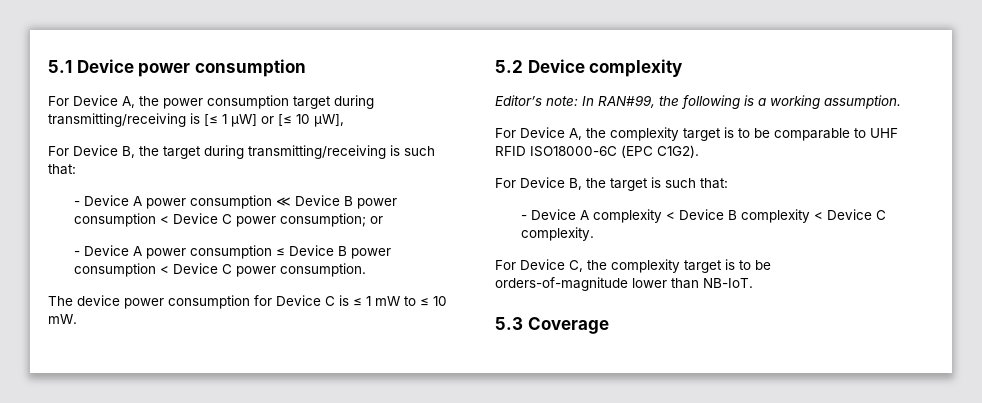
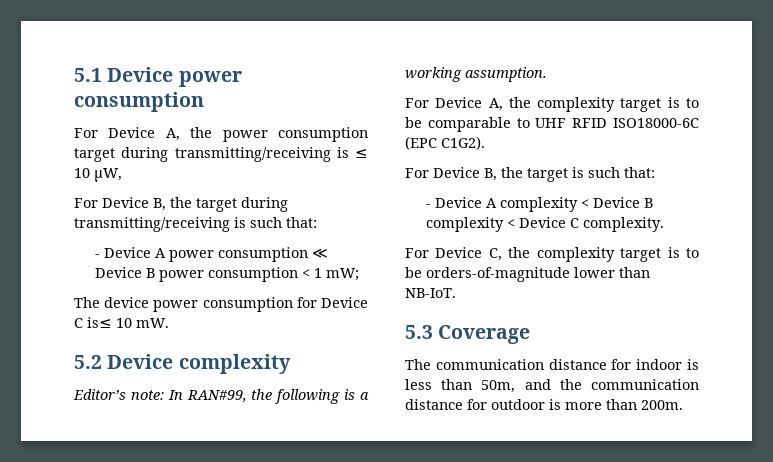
- For Device A, the power consumption target during transmitting/receiving is [≤ 1 μW] or [≤ 10 μW],
+ For Device A, the power consumption target during transmitting/receiving is ≤ 10 μW,
- - Device A power consumption ≪ Device B power consumption < Device C power consumption; or
- - Device A power consumption ≤ Device B power consumption < Device C power consumption.
+ - Device A power consumption ≪ Device B power consumption < 1 mW;
- The device power consumption for Device C is ≤ 1 mW to ≤ 10 mW.
+ The device power consumption for Device C is≤ 10 mW.
+ The communication distance for indoor is less than 50m, and the communication distance for outdoor is more than 200m.

